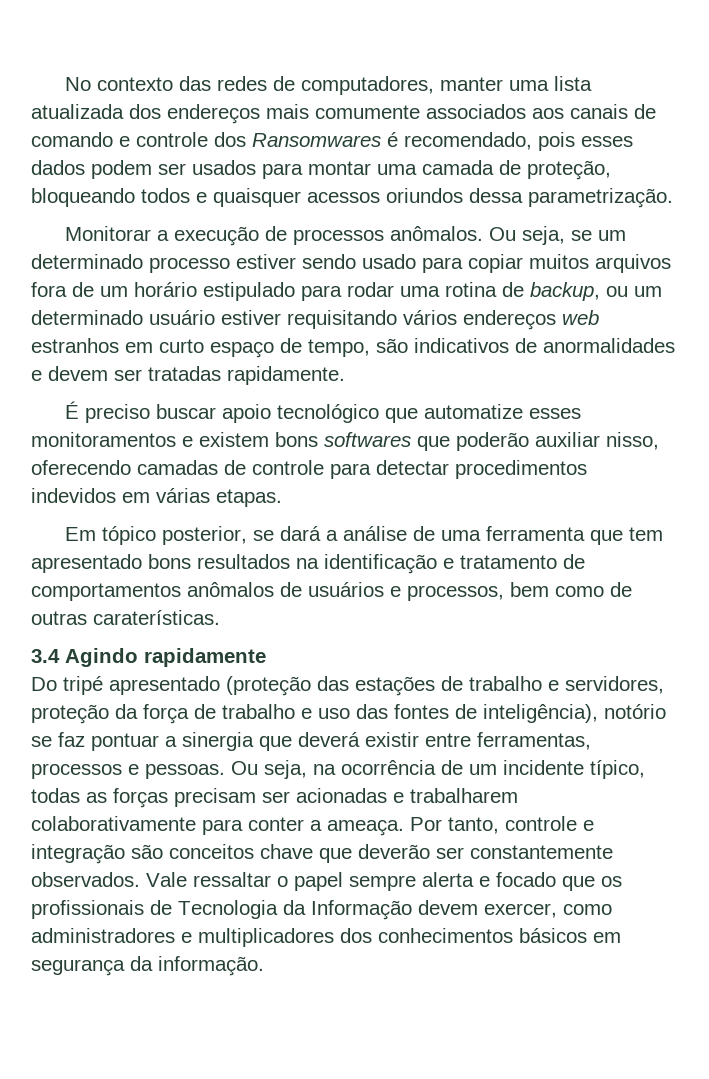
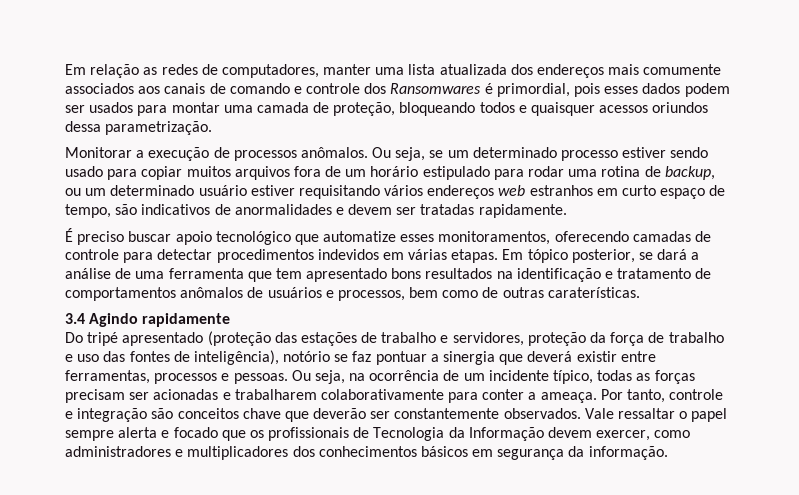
- No contexto das redes de computadores, manter uma lista atualizada dos endereços mais comumente associados aos canais de comando e controle dos Ransomwares é recomendado, pois esses dados podem ser usados para montar uma camada de proteção, bloqueando todos e quaisquer acessos oriundos dessa parametrização.
+ Em relação as redes de computadores, manter uma lista atualizada dos endereços mais comumente associados aos canais de comando e controle dos Ransomwares é primordial, pois esses dados podem ser usados para montar uma camada de proteção, bloqueando todos e quaisquer acessos oriundos dessa parametrização.
- É preciso buscar apoio tecnológico que automatize esses monitoramentos e existem bons softwares que poderão auxiliar nisso, oferecendo camadas de controle para detectar procedimentos indevidos em várias etapas.
- Em tópico posterior, se dará a análise de uma ferramenta que tem apresentado bons resultados na identificação e tratamento de comportamentos anômalos de usuários e processos, bem como de outras caraterísticas.
+ É preciso buscar apoio tecnológico que automatize esses monitoramentos, oferecendo camadas de controle para detectar procedimentos indevidos em várias etapas. Em tópico posterior, se dará a análise de uma ferramenta que tem apresentado bons resultados na identificação e tratamento de comportamentos anômalos de usuários e processos, bem como de outras caraterísticas.

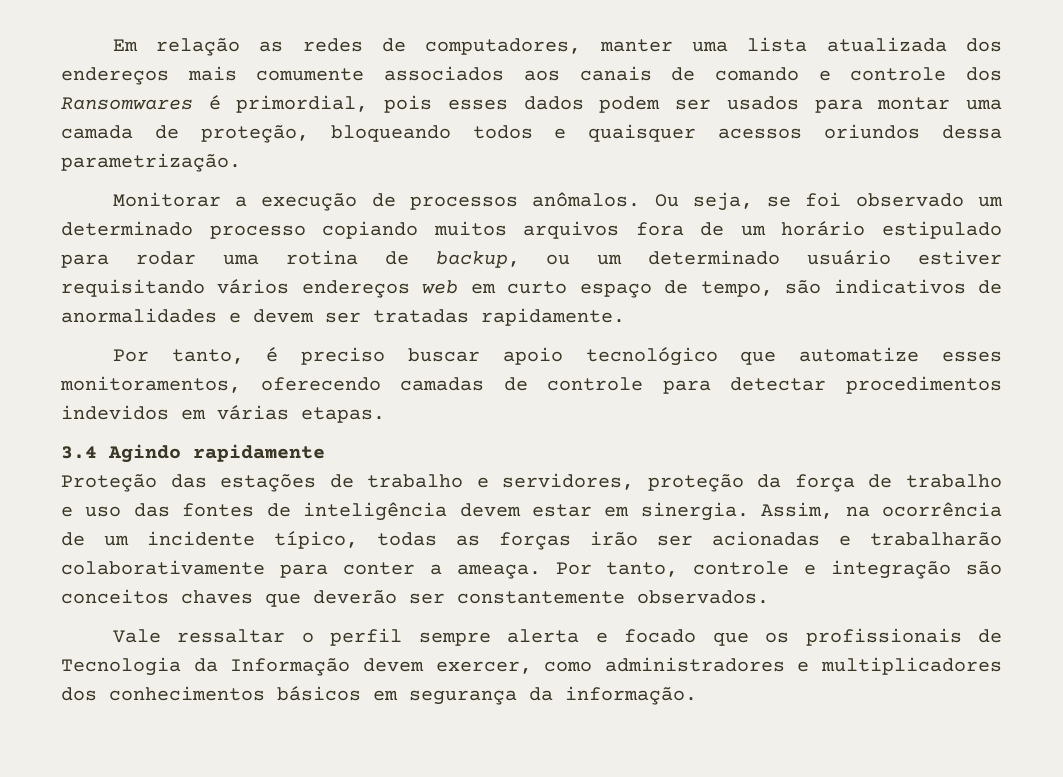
- Ou seja, se um determinado processo estiver sendo usado para copiar muitos arquivos fora de um horário estipulado para rodar uma rotina de backup, ou um determinado usuário estiver requisitando vários endereços web estranhos em curto espaço de tempo, são indicativos de anormalidades e devem ser tratadas rapidamente.
+ Ou seja, se foi observado um determinado processo copiando muitos arquivos fora de um horário estipulado para rodar uma rotina de backup, ou um determinado usuário estiver requisitando vários endereços web em curto espaço de tempo, são indicativos de anormalidades e devem ser tratadas rapidamente.
- É preciso buscar apoio tecnológico que automatize esses monitoramentos, oferecendo camadas de controle para detectar procedimentos indevidos em várias etapas. Em tópico posterior, se dará a análise de uma ferramenta que tem apresentado bons resultados na identificação e tratamento de comportamentos anômalos de usuários e processos, bem como de outras caraterísticas.
+ Por tanto, é preciso buscar apoio tecnológico que automatize esses monitoramentos, oferecendo camadas de controle para detectar procedimentos indevidos em várias etapas.
- Do tripé apresentado (proteção das estações de trabalho e servidores, proteção da força de trabalho e uso das fontes de inteligência), notório se faz pontuar a sinergia que deverá existir entre ferramentas, processos e pessoas. Ou seja, na ocorrência de um incidente típico, todas as forças precisam ser acionadas e trabalharem colaborativamente para conter a ameaça.
+ Proteção das estações de trabalho e servidores, proteção da força de trabalho e uso das fontes de inteligência devem estar em sinergia. Assim, na ocorrência de um incidente típico, todas as forças irão ser acionadas e trabalharão colaborativamente para conter a ameaça.
- Por tanto, controle e integração são conceitos chave que deverão ser constantemente observados. Vale ressaltar o papel sempre alerta e focado que os profissionais de Tecnologia da Informação devem exercer, como administradores e multiplicadores dos conhecimentos básicos em segurança da informação.
+ Por tanto, controle e integração são conceitos chaves que deverão ser constantemente observados.
+ Vale ressaltar o perfil sempre alerta e focado que os profissionais de Tecnologia da Informação devem exercer, como administradores e multiplicadores dos conhecimentos básicos em segurança da informação.

